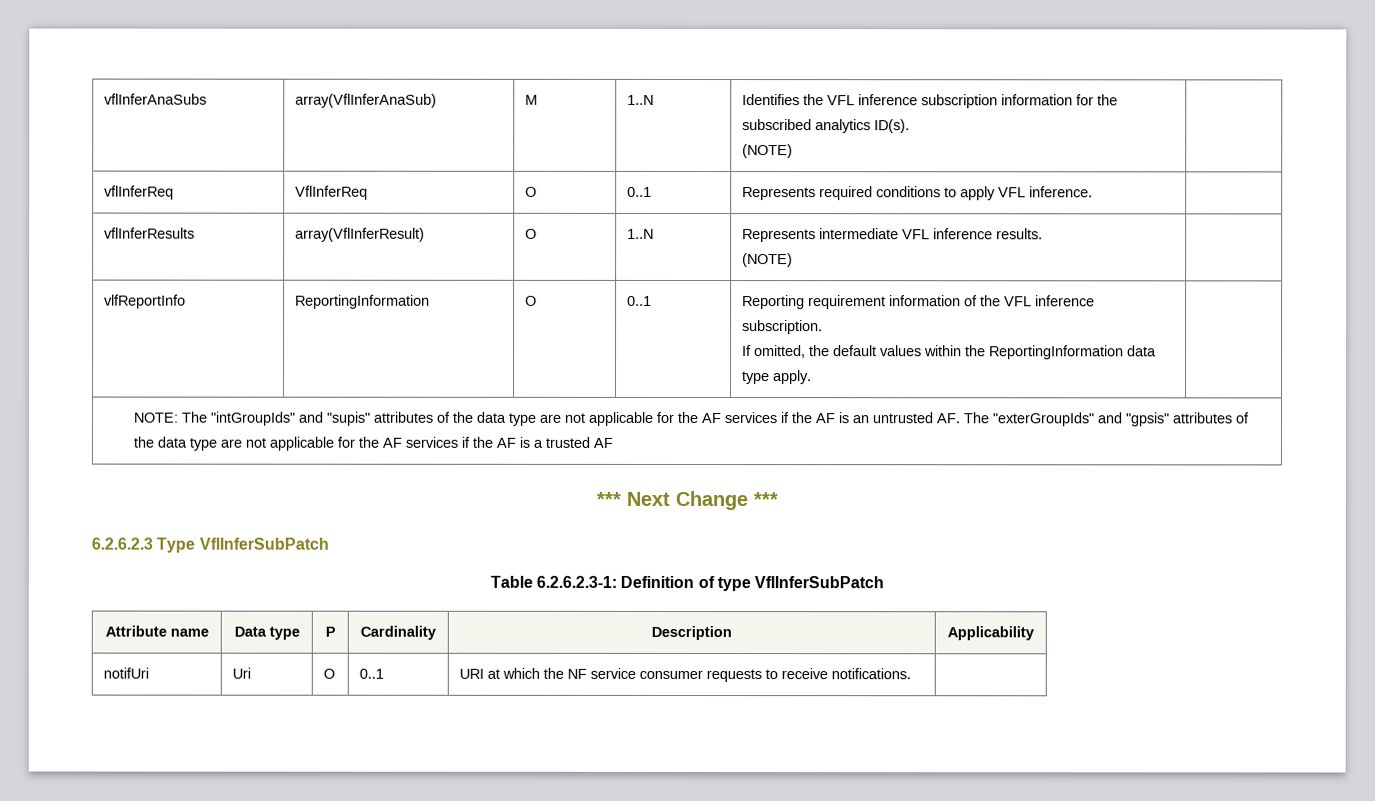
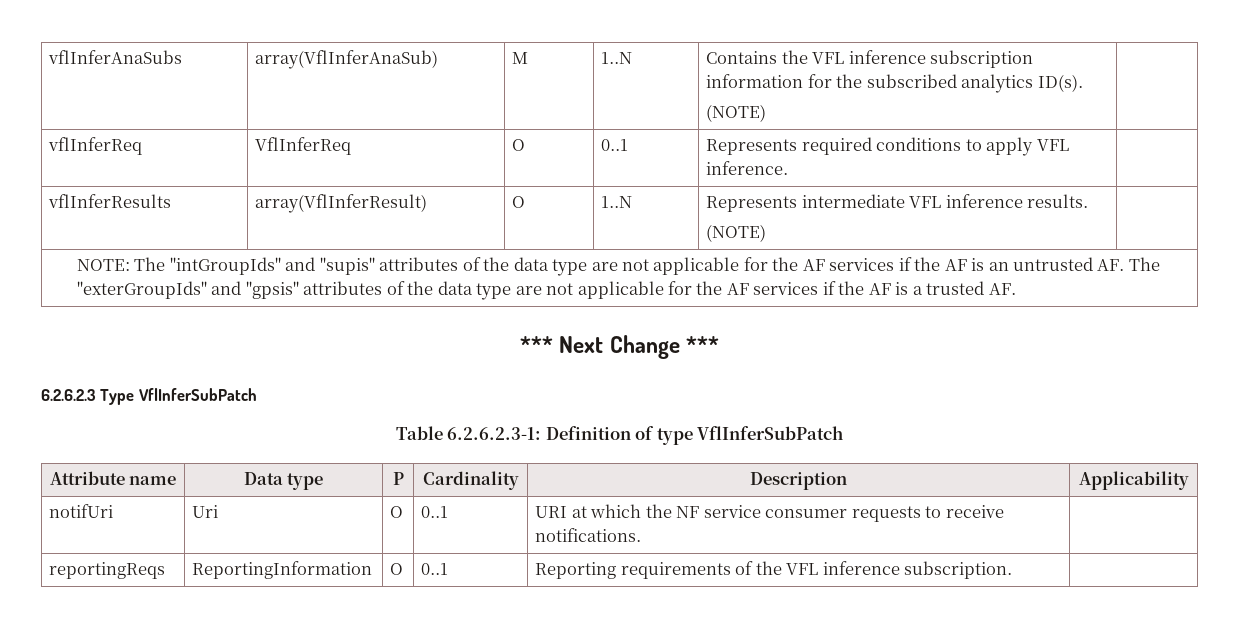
- vflInferAnaSubs | array(VflInferAnaSub) | M | 1..N | Identifies the VFL inference subscription information for the subscribed analytics ID(s).
+ vflInferAnaSubs | array(VflInferAnaSub) | M | 1..N | Contains the VFL inference subscription information for the subscribed analytics ID(s).
- vlfReportInfo | ReportingInformation | O | 0..1 | Reporting requirement information of the VFL inference subscription.
- If omitted, the default values within the ReportingInformation data type apply. |
- NOTE: The "intGroupIds" and "supis" attributes of the data type are not applicable for the AF services if the AF is an untrusted AF. The "exterGroupIds" and "gpsis" attributes of the data type are not applicable for the AF services if the AF is a trusted AF
+ NOTE: The "intGroupIds" and "supis" attributes of the data type are not applicable for the AF services if the AF is an untrusted AF. The "exterGroupIds" and "gpsis" attributes of the data type are not applicable for the AF services if the AF is a trusted AF.
+ reportingReqs | ReportingInformation | O | 0..1 | Reporting requirements of the VFL inference subscription. |

